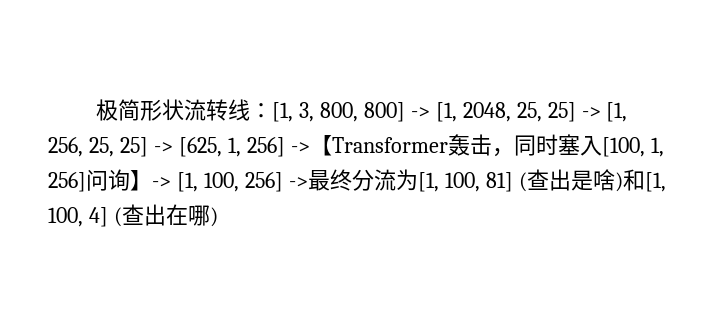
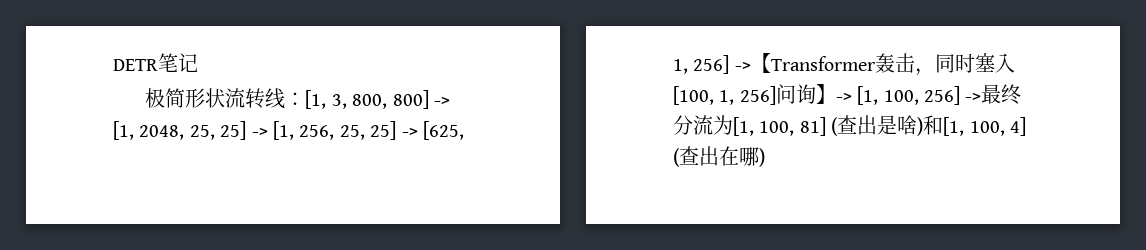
+ DETR笔记

